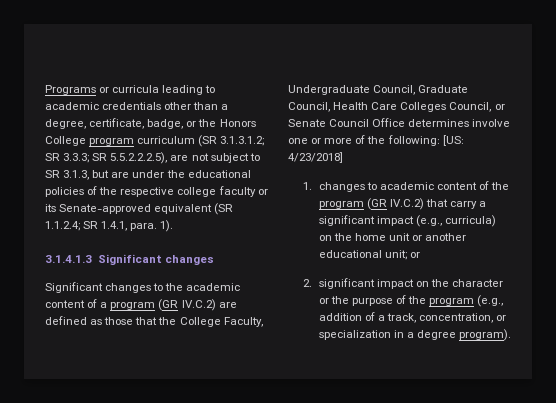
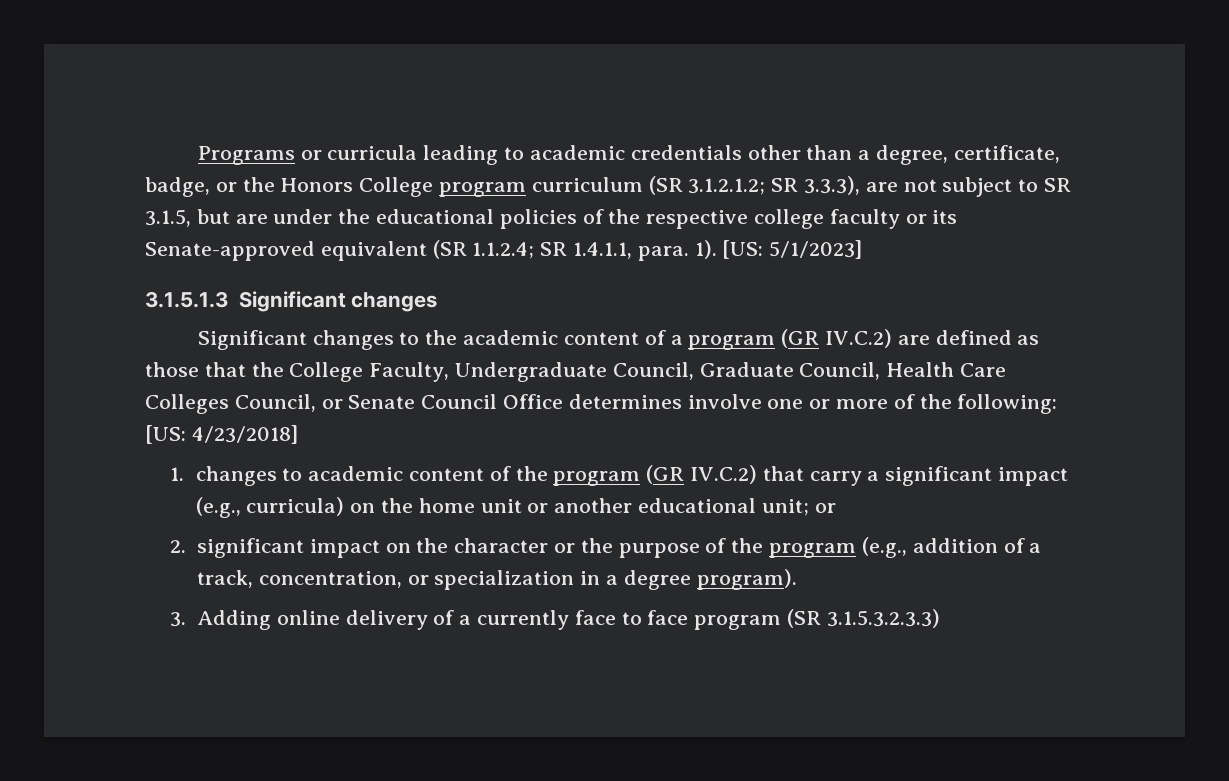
- Programs or curricula leading to academic credentials other than a degree, certificate, badge, or the Honors College program curriculum (SR 3.1.3.1.2; SR 3.3.3; SR 5.5.2.2.2.5), are not subject to SR 3.1.3, but are under the educational policies of the respective college faculty or its Senate-approved equivalent (SR 1.1.2.4; SR 1.4.1, para. 1).
- 3.1.4.1.3 Significant changes
+ Programs or curricula leading to academic credentials other than a degree, certificate, badge, or the Honors College program curriculum (SR 3.1.2.1.2; SR 3.3.3), are not subject to SR 3.1.5, but are under the educational policies of the respective college faculty or its Senate-approved equivalent (SR 1.1.2.4; SR 1.4.1.1, para. 1). [US: 5/1/2023]
+ 3.1.5.1.3 Significant changes
+ 3. Adding online delivery of a currently face to face program (SR 3.1.5.3.2.3.3)

